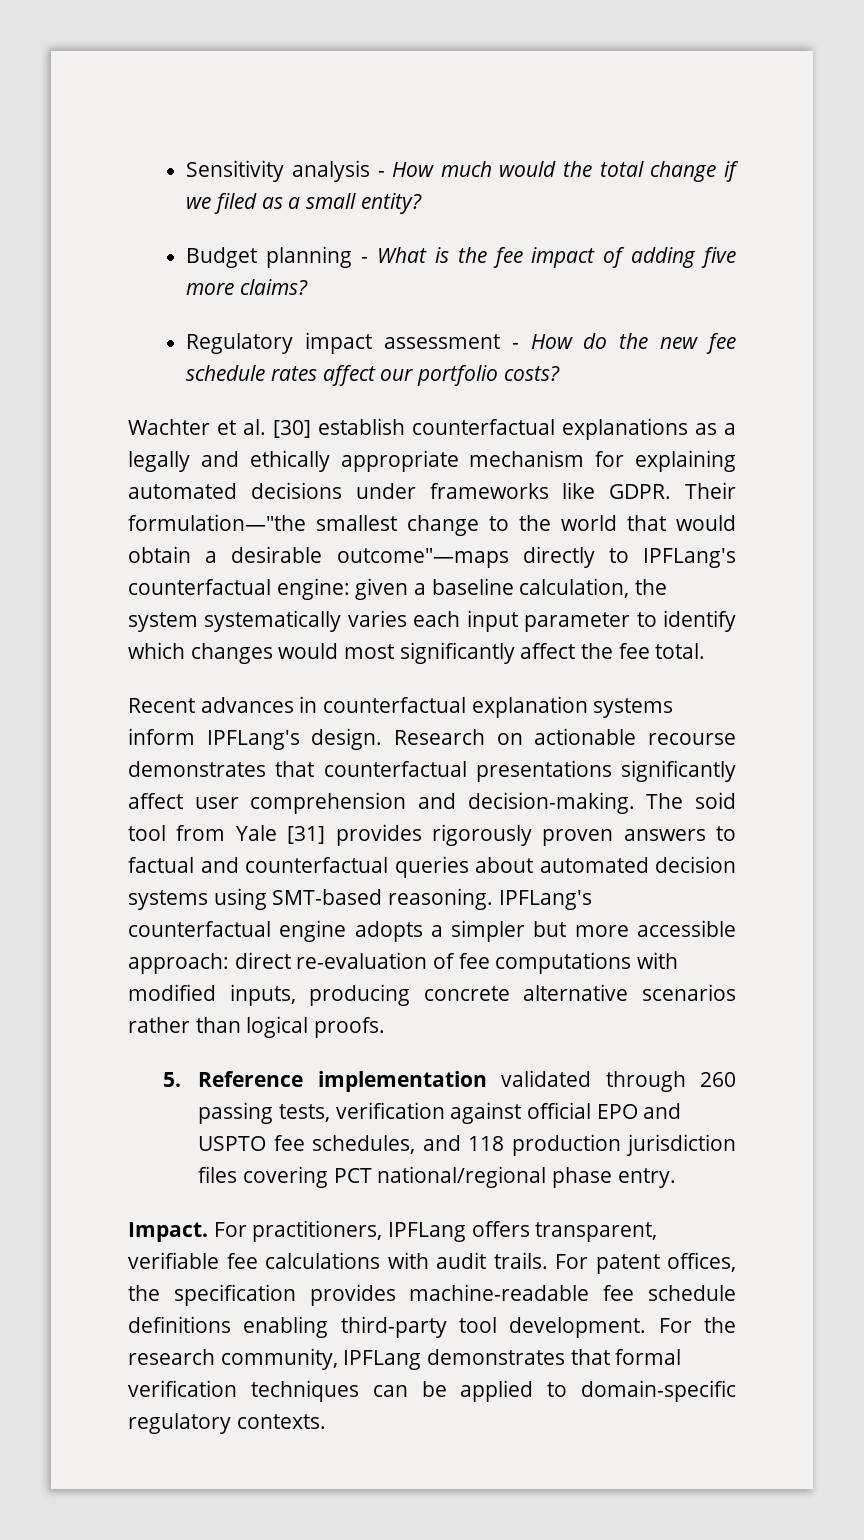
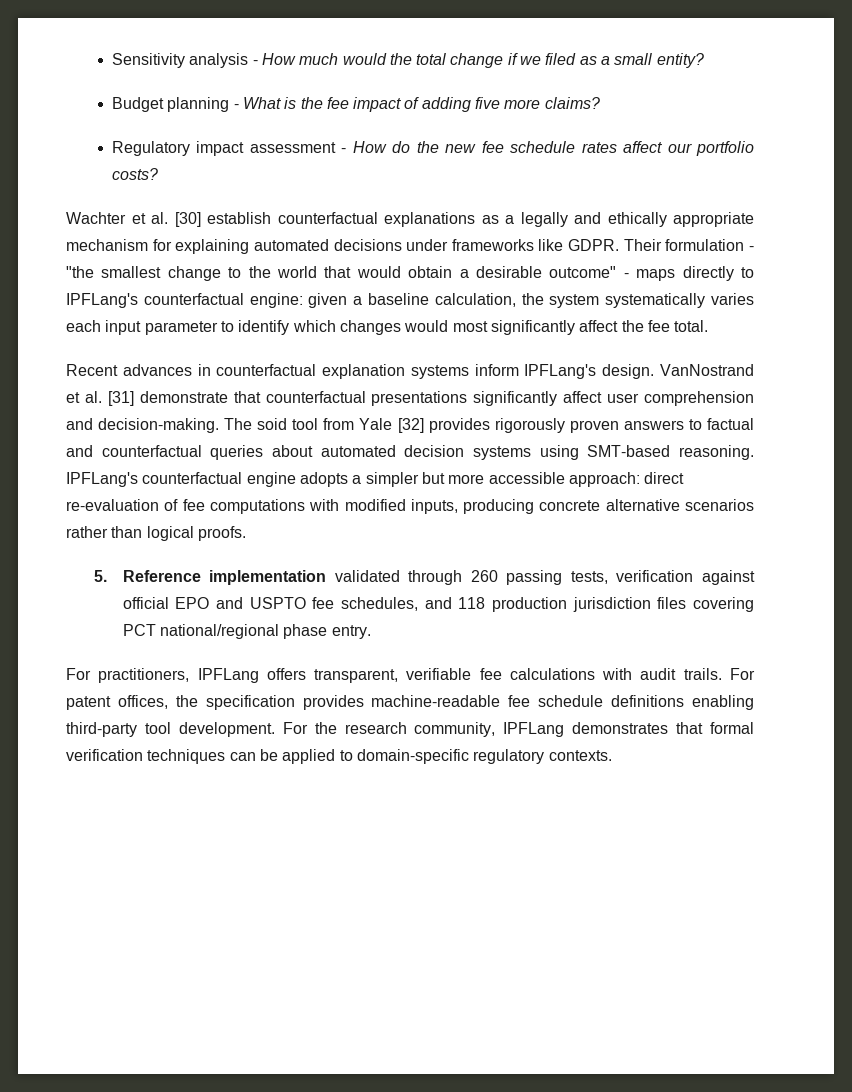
- Their formulation—"the smallest change to the world that would obtain a desirable outcome"—maps directly to IPFLang's counterfactual engine: given a baseline calculation, the system systematically varies each input parameter to identify which changes would most significantly affect the fee total.
+ Their formulation - "the smallest change to the world that would obtain a desirable outcome" - maps directly to IPFLang's counterfactual engine: given a baseline calculation, the system systematically varies each input parameter to identify which changes would most significantly affect the fee total.
- Research on actionable recourse demonstrates that counterfactual presentations significantly affect user comprehension and decision-making.
+ VanNostrand et al. [31] demonstrate that counterfactual presentations significantly affect user comprehension and decision-making.
- The soid tool from Yale [31] provides rigorously proven answers to factual and counterfactual queries about automated decision systems using SMT-based reasoning.
+ The soid tool from Yale [32] provides rigorously proven answers to factual and counterfactual queries about automated decision systems using SMT-based reasoning.
- Impact.

